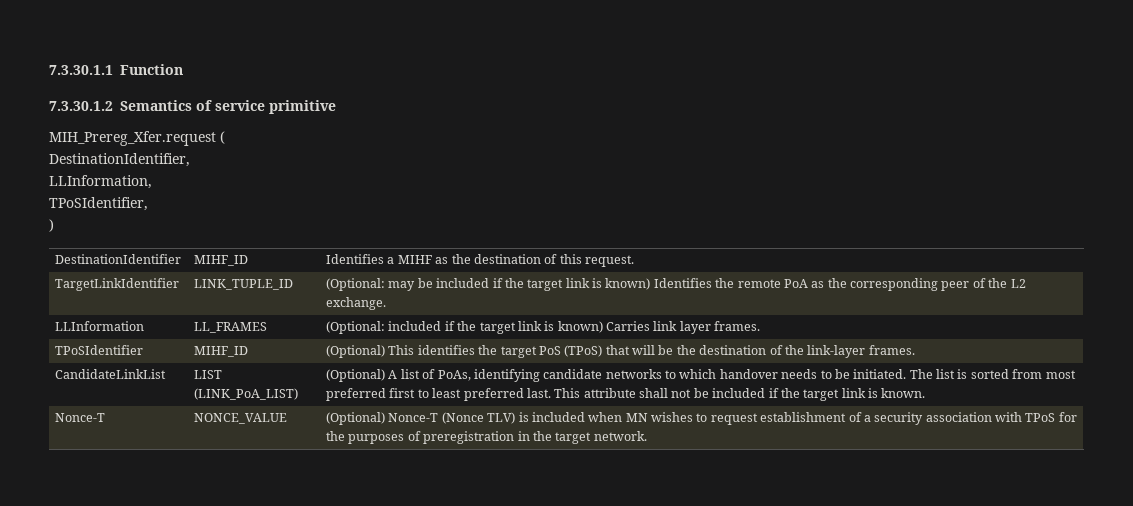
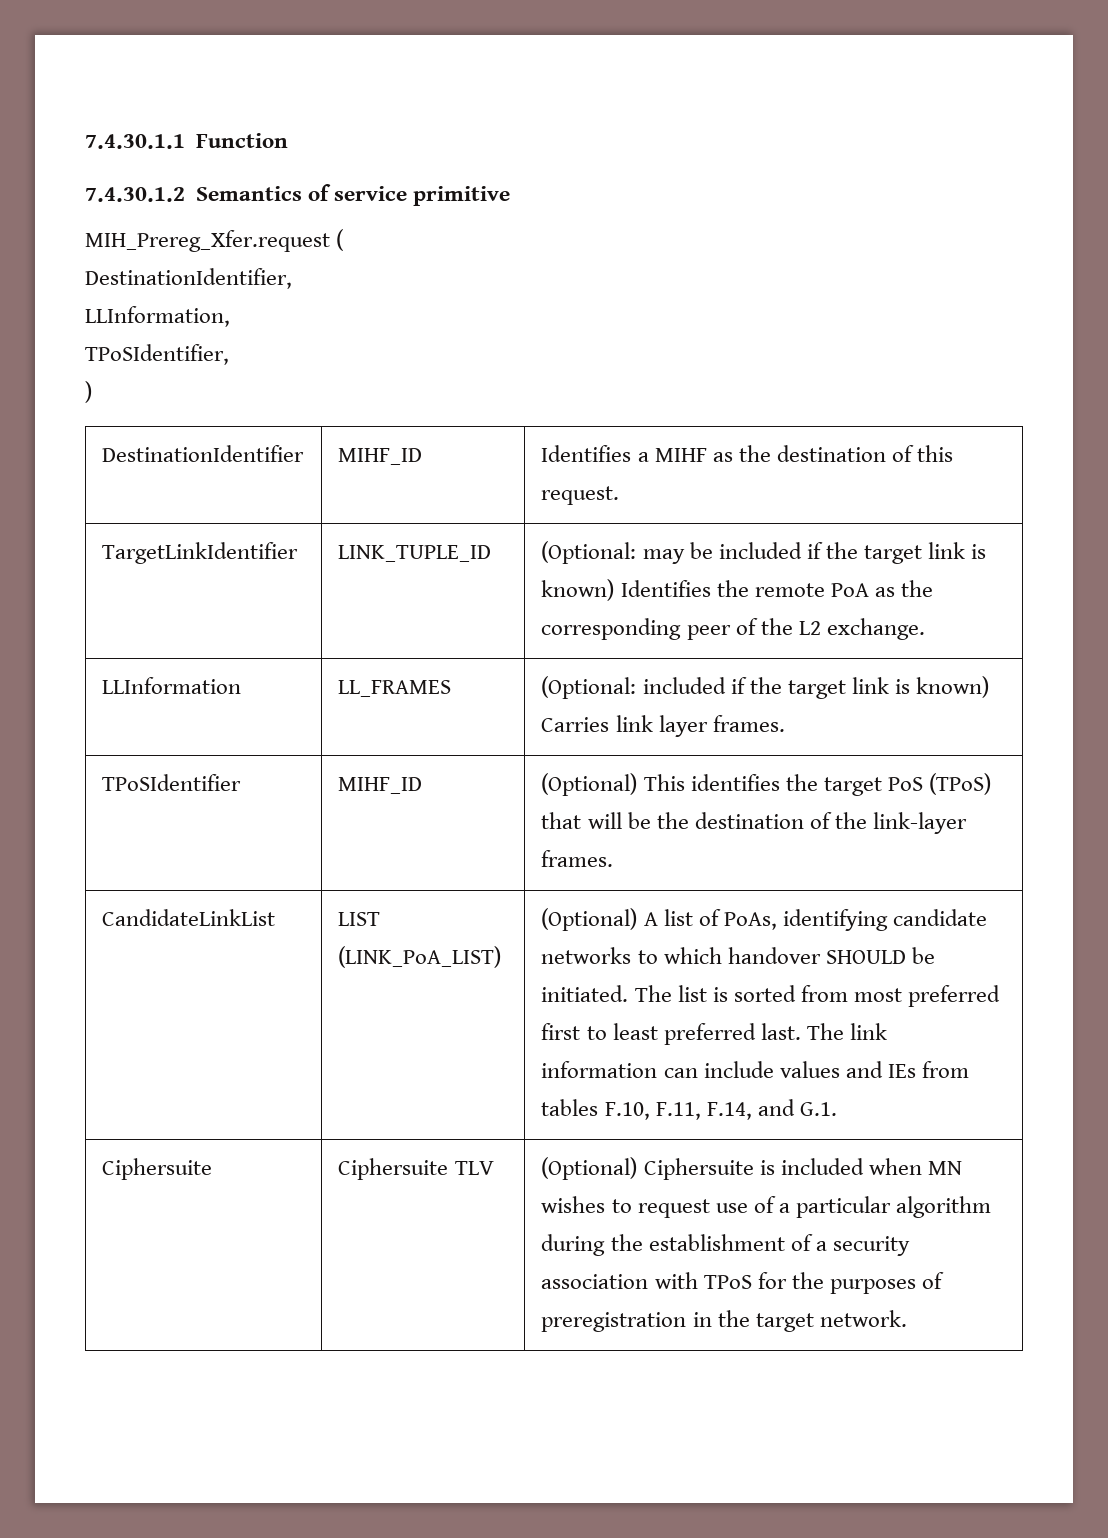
- 7.3.30.1.1 Function
+ 7.4.30.1.1 Function
- 7.3.30.1.2 Semantics of service primitive
+ 7.4.30.1.2 Semantics of service primitive
- (Optional) A list of PoAs, identifying candidate networks to which handover needs to be initiated.
+ (Optional) A list of PoAs, identifying candidate networks to which handover SHOULD be initiated.
- This attribute shall not be included if the target link is known.
- Nonce-T | NONCE_VALUE | (Optional) Nonce-T (Nonce TLV) is included when MN wishes to request establishment of a security association with TPoS for the purposes of preregistration in the target network.
+ The link information can include values and IEs from tables F.10, F.11, F.14, and G.1.
+ Ciphersuite | Ciphersuite TLV | (Optional) Ciphersuite is included when MN wishes to request use of a particular algorithm during the establishment of a security association with TPoS for the purposes of preregistration in the target network.

